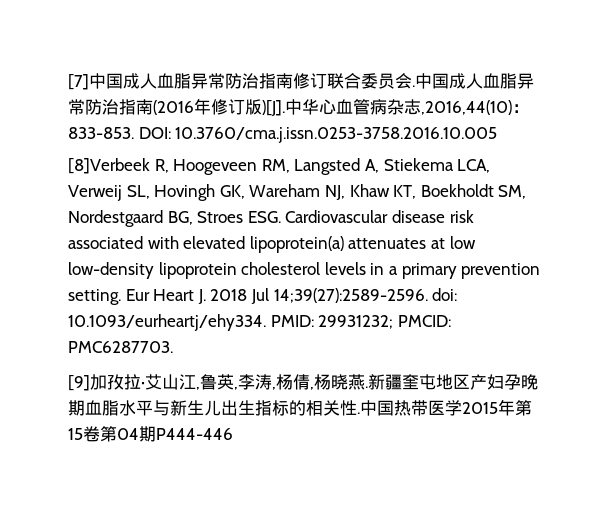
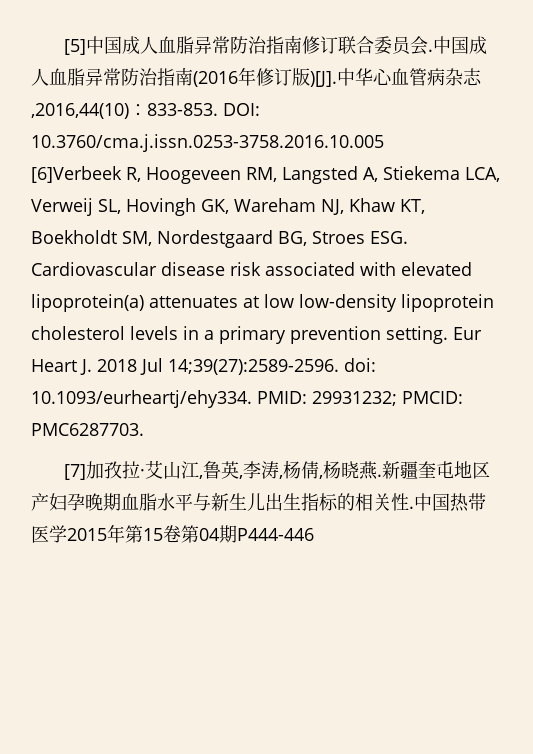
- [7]中国成人血脂异常防治指南修订联合委员会.
+ [5]中国成人血脂异常防治指南修订联合委员会.
- [8]Verbeek R, Hoogeveen RM, Langsted A, Stiekema LCA, Verweij SL, Hovingh GK, Wareham NJ, Khaw KT, Boekholdt SM, Nordestgaard BG, Stroes ESG. Cardiovascular disease risk associated with elevated lipoprotein(a) attenuates at low low-density lipoprotein cholesterol levels in a primary prevention setting.
+ [6]Verbeek R, Hoogeveen RM, Langsted A, Stiekema LCA, Verweij SL, Hovingh GK, Wareham NJ, Khaw KT, Boekholdt SM, Nordestgaard BG, Stroes ESG. Cardiovascular disease risk associated with elevated lipoprotein(a) attenuates at low low-density lipoprotein cholesterol levels in a primary prevention setting.
- [9]加孜拉·艾山江,鲁英,李涛,杨倩,杨晓燕.
+ [7]加孜拉·艾山江,鲁英,李涛,杨倩,杨晓燕.

